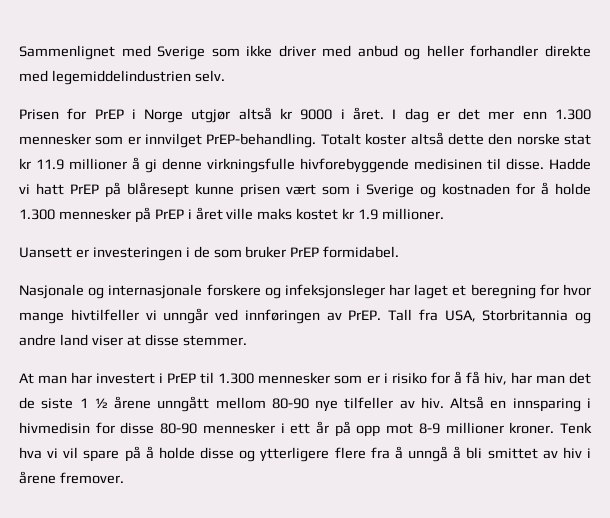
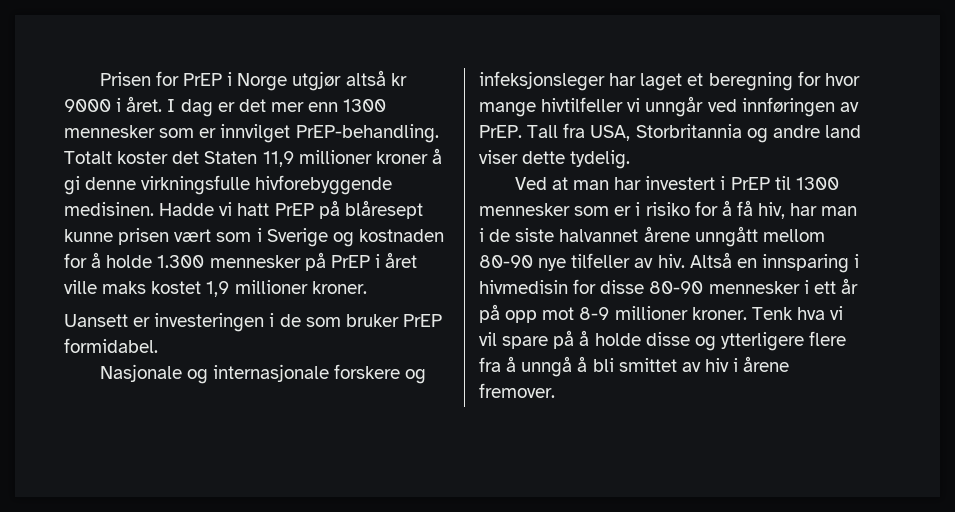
- Sammenlignet med Sverige som ikke driver med anbud og heller forhandler direkte med legemiddelindustrien selv.
- I dag er det mer enn 1.300 mennesker som er innvilget PrEP-behandling.
+ I dag er det mer enn 1300 mennesker som er innvilget PrEP-behandling.
- Totalt koster altså dette den norske stat kr 11.9 millioner å gi denne virkningsfulle hivforebyggende medisinen til disse.
+ Totalt koster det Staten 11,9 millioner kroner å gi denne virkningsfulle hivforebyggende medisinen.
- Hadde vi hatt PrEP på blåresept kunne prisen vært som i Sverige og kostnaden for å holde 1.300 mennesker på PrEP i året ville maks kostet kr 1.9 millioner.
+ Hadde vi hatt PrEP på blåresept kunne prisen vært som i Sverige og kostnaden for å holde 1.300 mennesker på PrEP i året ville maks kostet 1,9 millioner kroner.
- Tall fra USA, Storbritannia og andre land viser at disse stemmer.
- At man har investert i PrEP til 1.300 mennesker som er i risiko for å få hiv, har man det de siste 1 ½ årene unngått mellom 80-90 nye tilfeller av hiv.
+ Tall fra USA, Storbritannia og andre land viser dette tydelig.
+ Ved at man har investert i PrEP til 1300 mennesker som er i risiko for å få hiv, har man i de siste halvannet årene unngått mellom 80-90 nye tilfeller av hiv.

